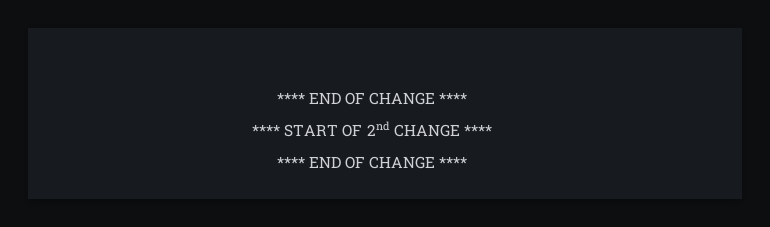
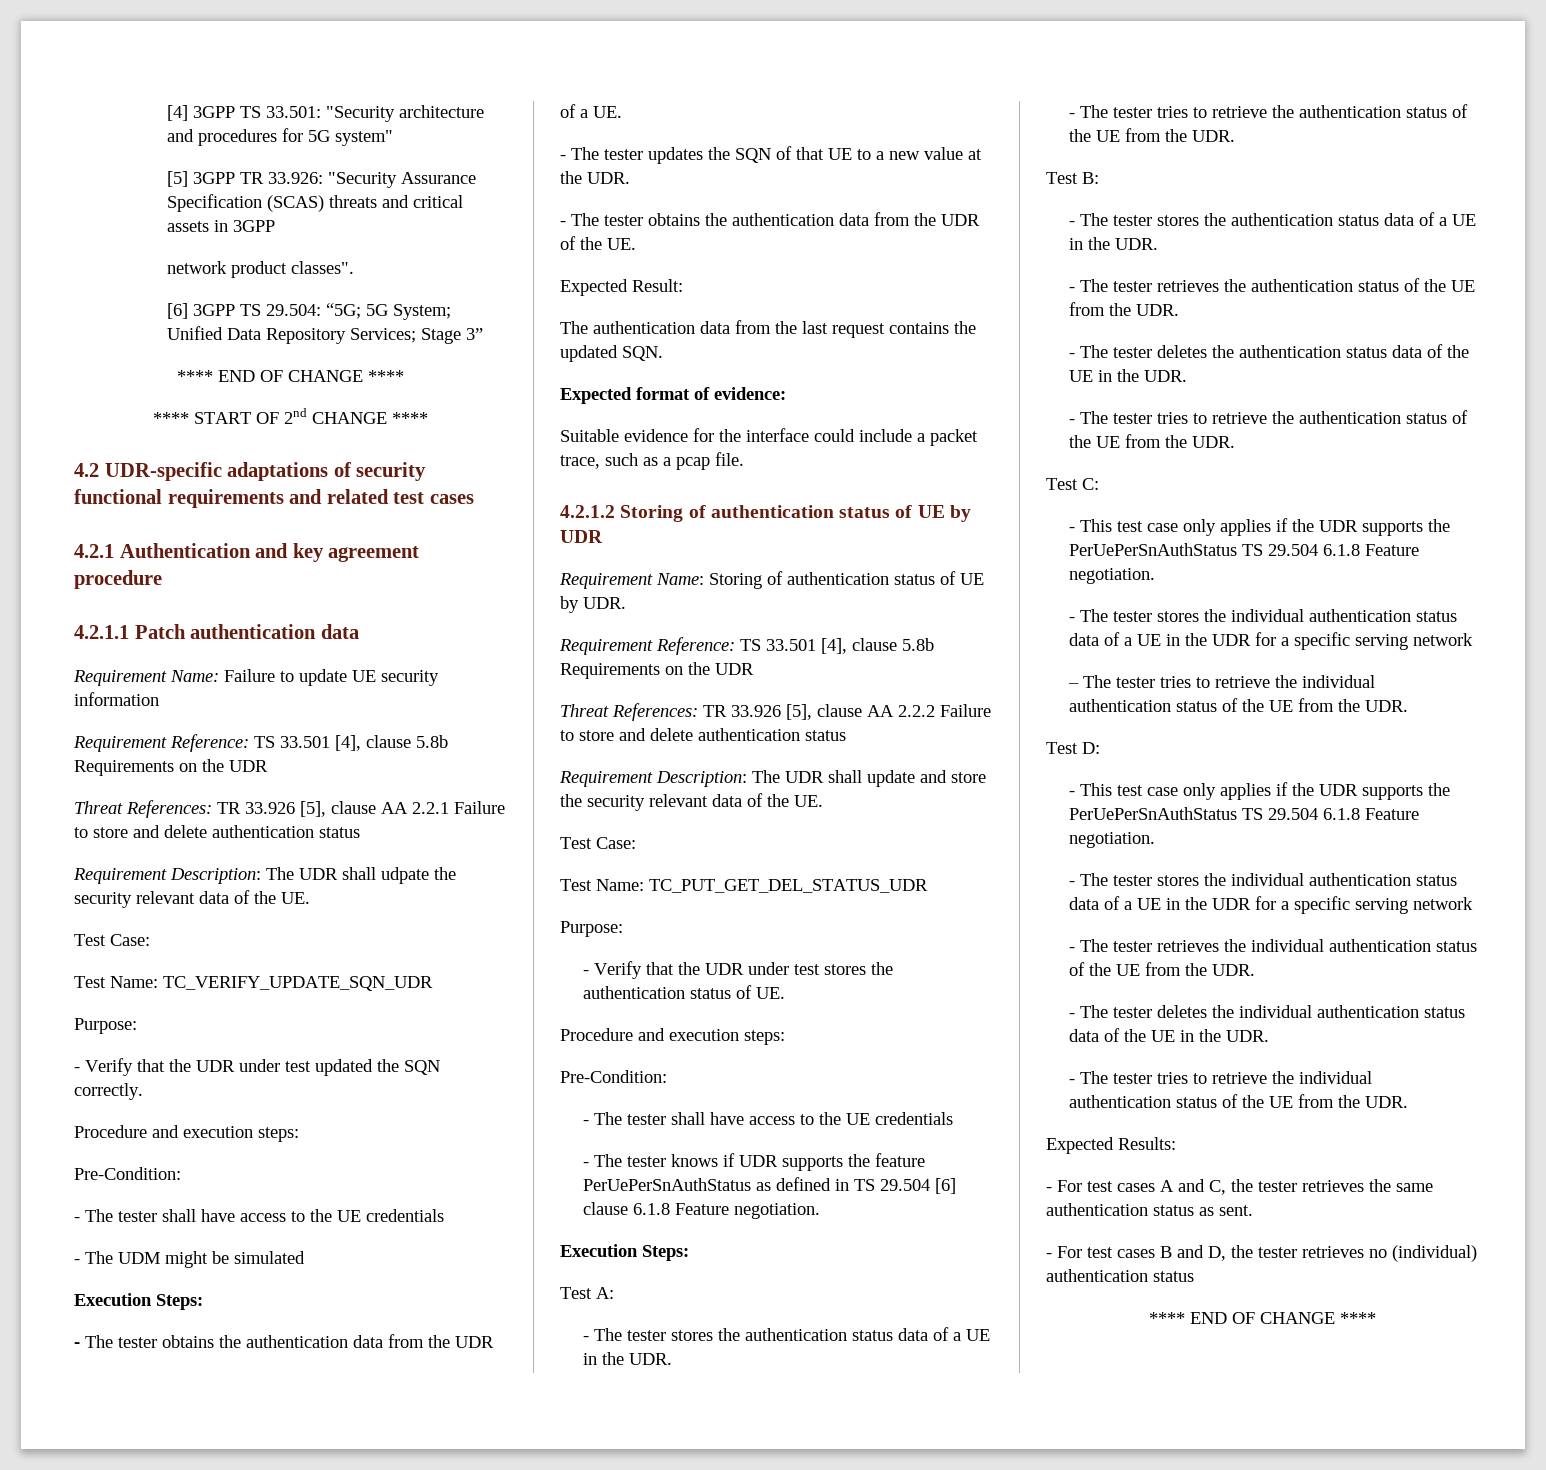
+ [4] 3GPP TS 33.501: "Security architecture and procedures for 5G system"
+ [5] 3GPP TR 33.926: "Security Assurance Specification (SCAS) threats and critical assets in 3GPP
+ network product classes".
+ [6] 3GPP TS 29.504: “5G; 5G System; Unified Data Repository Services; Stage 3”
+ 4.2 UDR-specific adaptations of security functional requirements and related test cases
+ 4.2.1 Authentication and key agreement procedure
+ 4.2.1.1 Patch authentication data
+ Requirement Name: Failure to update UE security information
+ Requirement Reference: TS 33.501 [4], clause 5.8b Requirements on the UDR
+ Threat References: TR 33.926 [5], clause AA 2.2.1 Failure to store and delete authentication status
+ Requirement Description: The UDR shall udpate the security relevant data of the UE.
+ Test Case:
+ Test Name: TC_VERIFY_UPDATE_SQN_UDR
+ Purpose:
+ - Verify that the UDR under test updated the SQN correctly.
+ Procedure and execution steps:
+ Pre-Condition:
+ - The tester shall have access to the UE credentials
+ - The UDM might be simulated
+ Execution Steps:
+ - The tester obtains the authentication data from the UDR of a UE.
+ - The tester updates the SQN of that UE to a new value at the UDR.
+ - The tester obtains the authentication data from the UDR of the UE.
+ Expected Result:
+ The authentication data from the last request contains the updated SQN.
+ Expected format of evidence:
+ Suitable evidence for the interface could include a packet trace, such as a pcap file.
+ 4.2.1.2 Storing of authentication status of UE by UDR
+ Requirement Name: Storing of authentication status of UE by UDR.
+ Requirement Reference: TS 33.501 [4], clause 5.8b Requirements on the UDR
+ Threat References: TR 33.926 [5], clause AA 2.2.2 Failure to store and delete authentication status
+ Requirement Description: The UDR shall update and store the security relevant data of the UE.
+ Test Case:
+ Test Name: TC_PUT_GET_DEL_STATUS_UDR
+ Purpose:
+ - Verify that the UDR under test stores the authentication status of UE.
+ Procedure and execution steps:
+ Pre-Condition:
+ - The tester shall have access to the UE credentials
+ - The tester knows if UDR supports the feature PerUePerSnAuthStatus as defined in TS 29.504 [6] clause 6.1.8 Feature negotiation.
+ Execution Steps:
+ Test A:
+ - The tester stores the authentication status data of a UE in the UDR.
+ - The tester tries to retrieve the authentication status of the UE from the UDR.
+ Test B:
+ - The tester stores the authentication status data of a UE in the UDR.
+ - The tester retrieves the authentication status of the UE from the UDR.
+ - The tester deletes the authentication status data of the UE in the UDR.
+ - The tester tries to retrieve the authentication status of the UE from the UDR.
+ Test C:
+ - This test case only applies if the UDR supports the PerUePerSnAuthStatus TS 29.504 6.1.8 Feature negotiation.
+ - The tester stores the individual authentication status data of a UE in the UDR for a specific serving network
+ – The tester tries to retrieve the individual authentication status of the UE from the UDR.
+ Test D:
+ - This test case only applies if the UDR supports the PerUePerSnAuthStatus TS 29.504 6.1.8 Feature negotiation.
+ - The tester stores the individual authentication status data of a UE in the UDR for a specific serving network
+ - The tester retrieves the individual authentication status of the UE from the UDR.
+ - The tester deletes the individual authentication status data of the UE in the UDR.
+ - The tester tries to retrieve the individual authentication status of the UE from the UDR.
+ Expected Results:
+ - For test cases A and C, the tester retrieves the same authentication status as sent.
+ - For test cases B and D, the tester retrieves no (individual) authentication status

